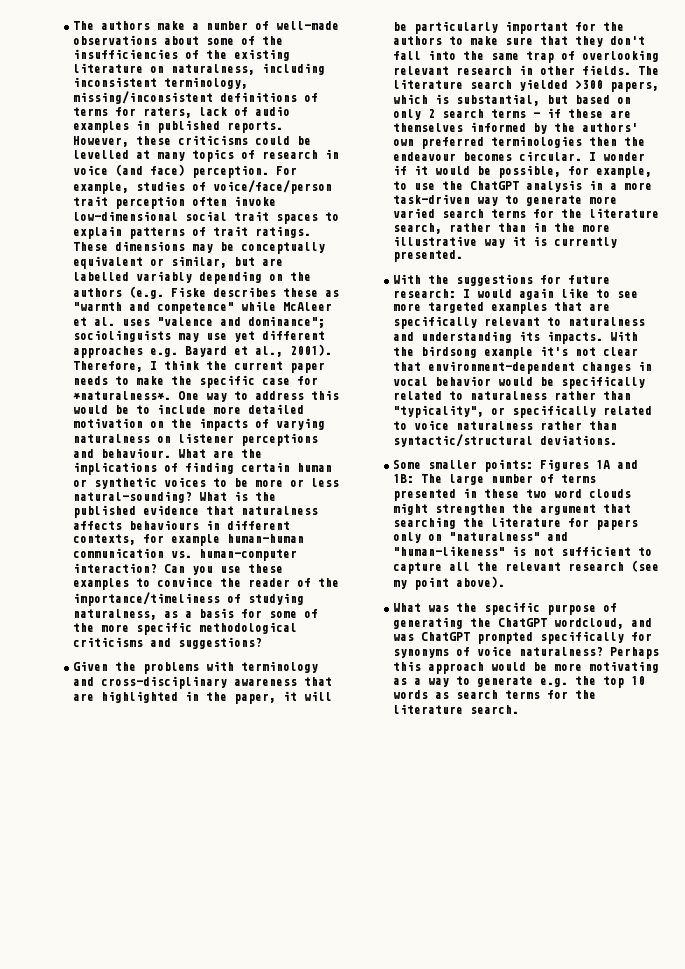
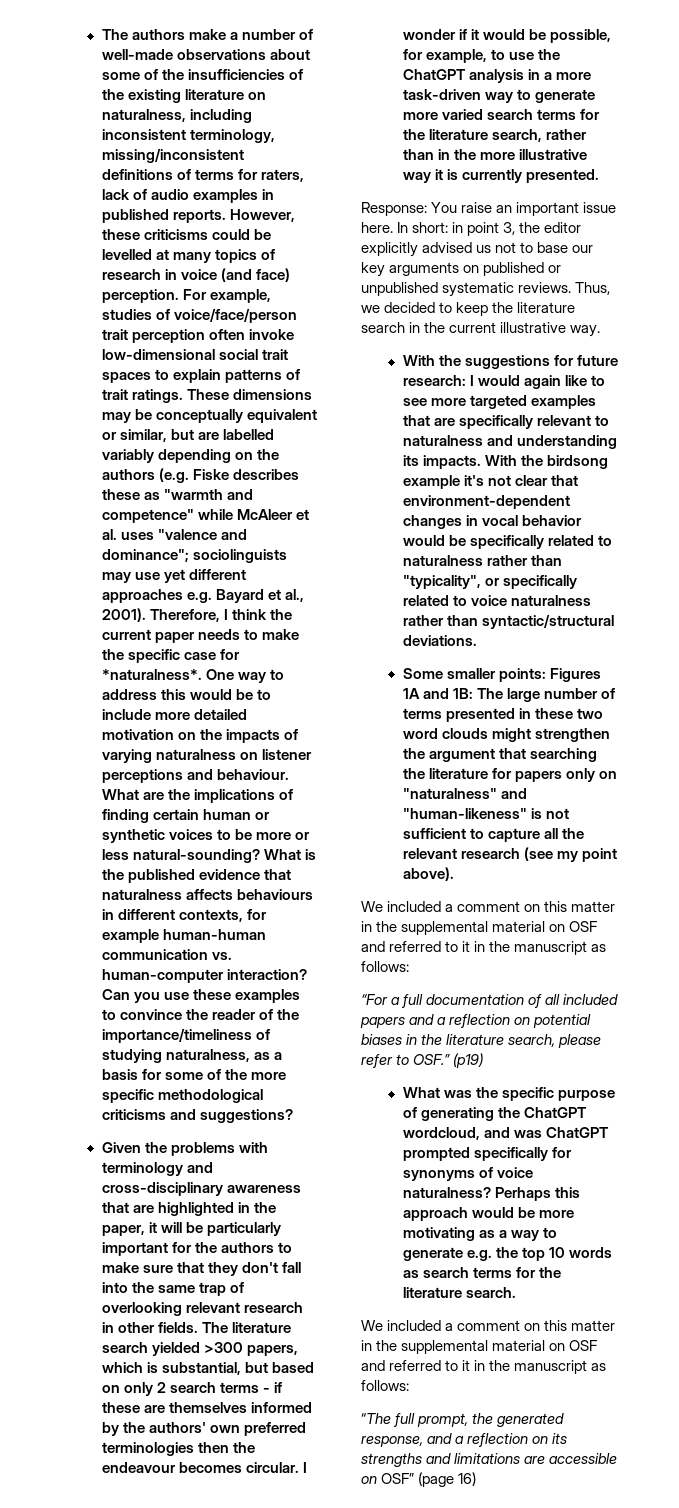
+ Response: You raise an important issue here. In short: in point 3, the editor explicitly advised us not to base our key arguments on published or unpublished systematic reviews. Thus, we decided to keep the literature search in the current illustrative way.
  Some smaller points: Figures 1A and 1B: The large number of terms presented in these two word clouds might strengthen the argument that searching the literature for papers only on "naturalness" and "human-likeness" is not sufficient to capture all the relevant research (see my point above).
+ We included a comment on this matter in the supplemental material on OSF and referred to it in the manuscript as follows:
+ “For a full documentation of all included papers and a reflection on potential biases in the literature search, please refer to OSF.” (p19)
  Perhaps this approach would be more motivating as a way to generate e.g. the top 10 words as search terms for the literature search.
+ We included a comment on this matter in the supplemental material on OSF and referred to it in the manuscript as follows:
+ “The full prompt, the generated response, and a reflection on its strengths and limitations are accessible on OSF” (page 16)

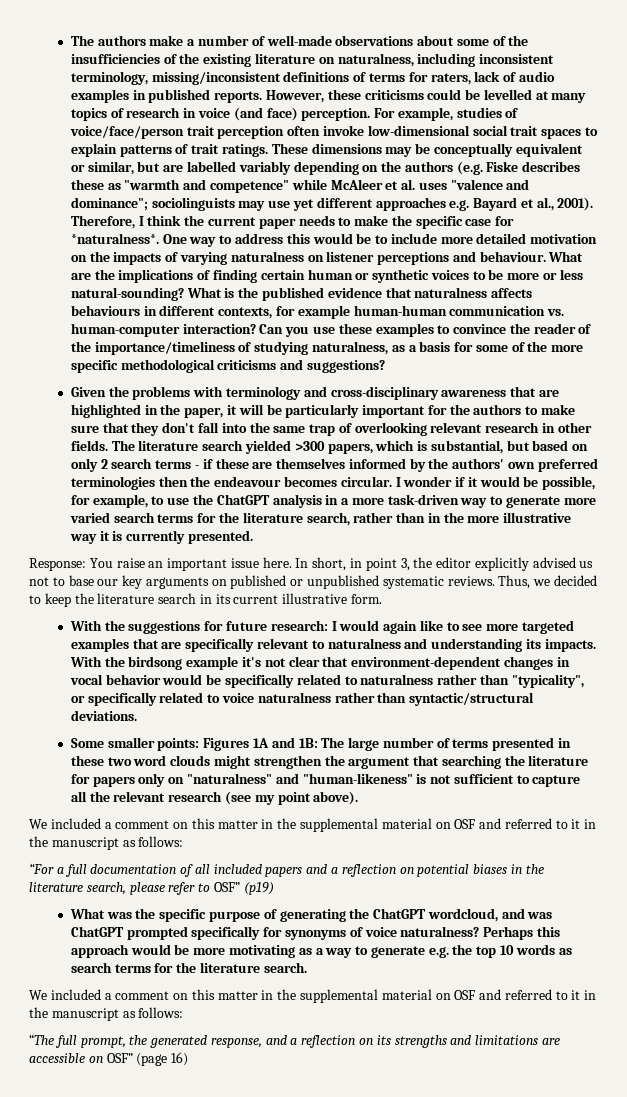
- In short: in point 3, the editor explicitly advised us not to base our key arguments on published or unpublished systematic reviews.
+ In short, in point 3, the editor explicitly advised us not to base our key arguments on published or unpublished systematic reviews.
- Thus, we decided to keep the literature search in the current illustrative way.
+ Thus, we decided to keep the literature search in its current illustrative form.
- “For a full documentation of all included papers and a reflection on potential biases in the literature search, please refer to OSF.” (p19)
+ “For a full documentation of all included papers and a reflection on potential biases in the literature search, please refer to OSF” (p19)

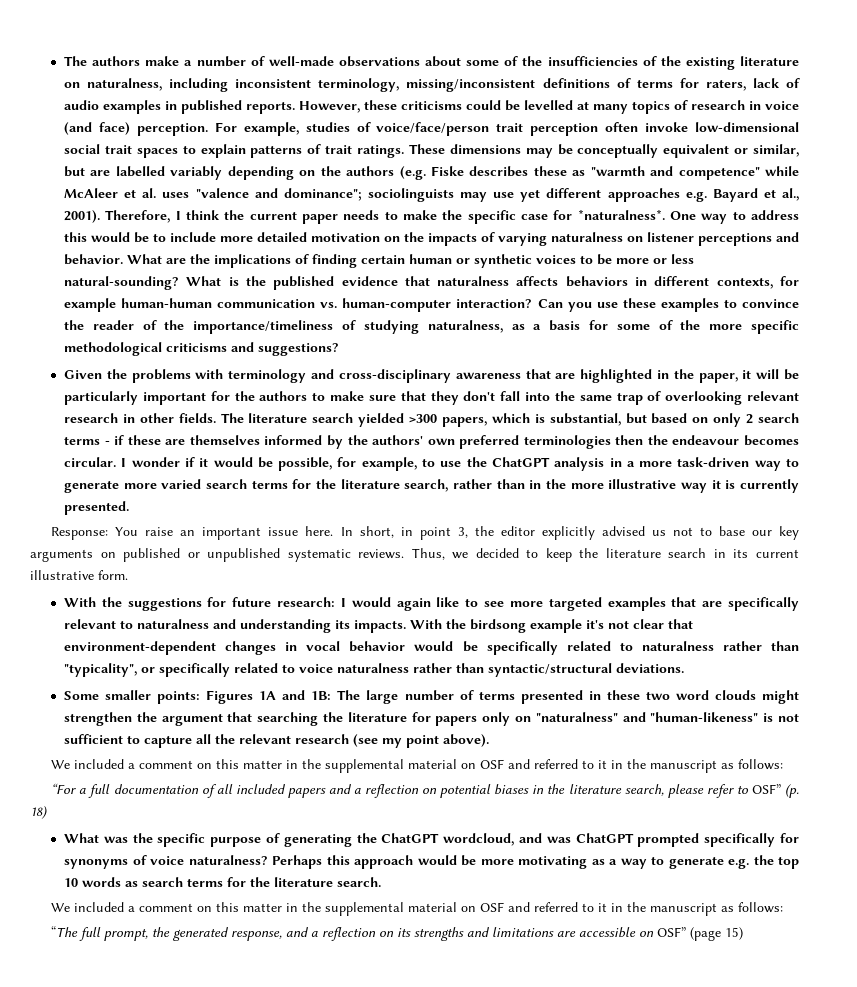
- One way to address this would be to include more detailed motivation on the impacts of varying naturalness on listener perceptions and behaviour.
+ One way to address this would be to include more detailed motivation on the impacts of varying naturalness on listener perceptions and behavior.
- What is the published evidence that naturalness affects behaviours in different contexts, for example human-human communication vs. human-computer interaction?
+ What is the published evidence that naturalness affects behaviors in different contexts, for example human-human communication vs. human-computer interaction?
- “For a full documentation of all included papers and a reflection on potential biases in the literature search, please refer to OSF” (p19)
+ “For a full documentation of all included papers and a reflection on potential biases in the literature search, please refer to OSF” (p. 18)
- “The full prompt, the generated response, and a reflection on its strengths and limitations are accessible on OSF” (page 16)
+ “The full prompt, the generated response, and a reflection on its strengths and limitations are accessible on OSF” (page 15)

